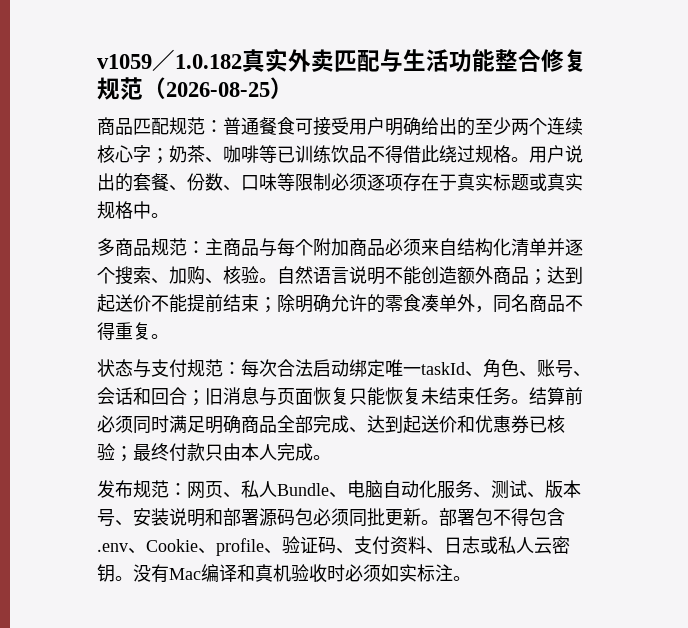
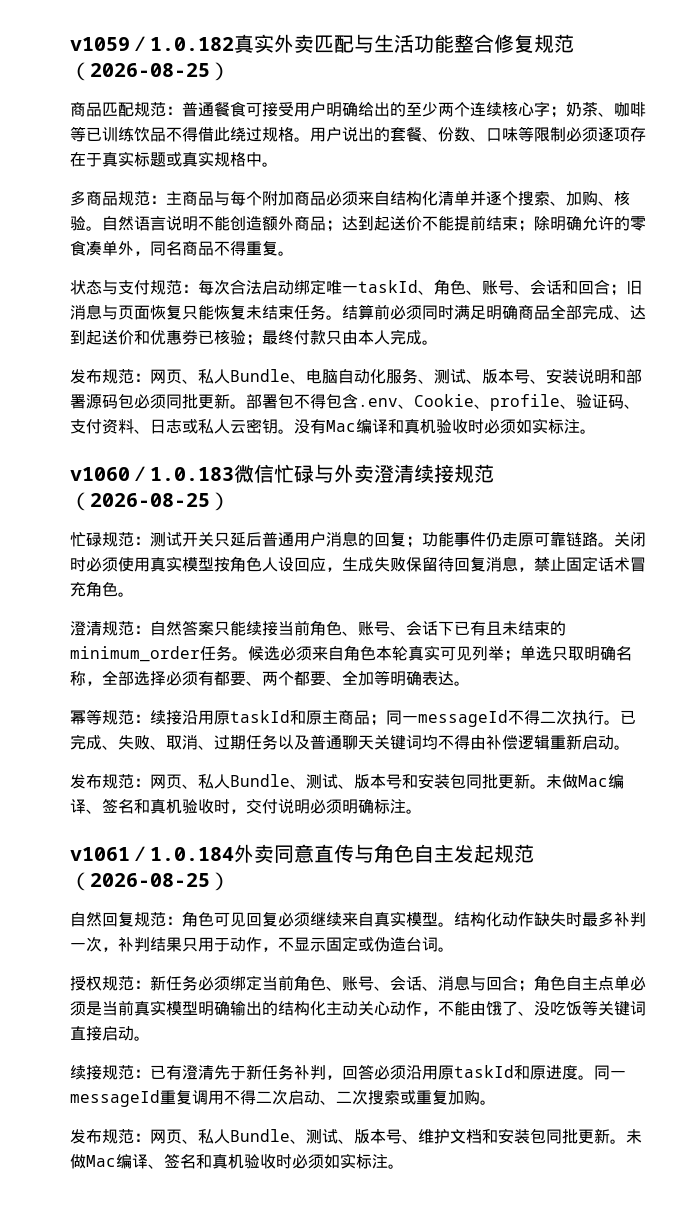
+ v1060／1.0.183微信忙碌与外卖澄清续接规范（2026-08-25）
+ 忙碌规范：测试开关只延后普通用户消息的回复；功能事件仍走原可靠链路。关闭时必须使用真实模型按角色人设回应，生成失败保留待回复消息，禁止固定话术冒充角色。
+ 澄清规范：自然答案只能续接当前角色、账号、会话下已有且未结束的minimum_order任务。候选必须来自角色本轮真实可见列举；单选只取明确名称，全部选择必须有都要、两个都要、全加等明确表达。
+ 幂等规范：续接沿用原taskId和原主商品；同一messageId不得二次执行。已完成、失败、取消、过期任务以及普通聊天关键词均不得由补偿逻辑重新启动。
+ 发布规范：网页、私人Bundle、测试、版本号和安装包同批更新。未做Mac编译、签名和真机验收时，交付说明必须明确标注。
+ v1061／1.0.184外卖同意直传与角色自主发起规范（2026-08-25）
+ 自然回复规范：角色可见回复必须继续来自真实模型。结构化动作缺失时最多补判一次，补判结果只用于动作，不显示固定或伪造台词。
+ 授权规范：新任务必须绑定当前角色、账号、会话、消息与回合；角色自主点单必须是当前真实模型明确输出的结构化主动关心动作，不能由饿了、没吃饭等关键词直接启动。
+ 续接规范：已有澄清先于新任务补判，回答必须沿用原taskId和原进度。同一messageId重复调用不得二次启动、二次搜索或重复加购。
+ 发布规范：网页、私人Bundle、测试、版本号、维护文档和安装包同批更新。未做Mac编译、签名和真机验收时必须如实标注。

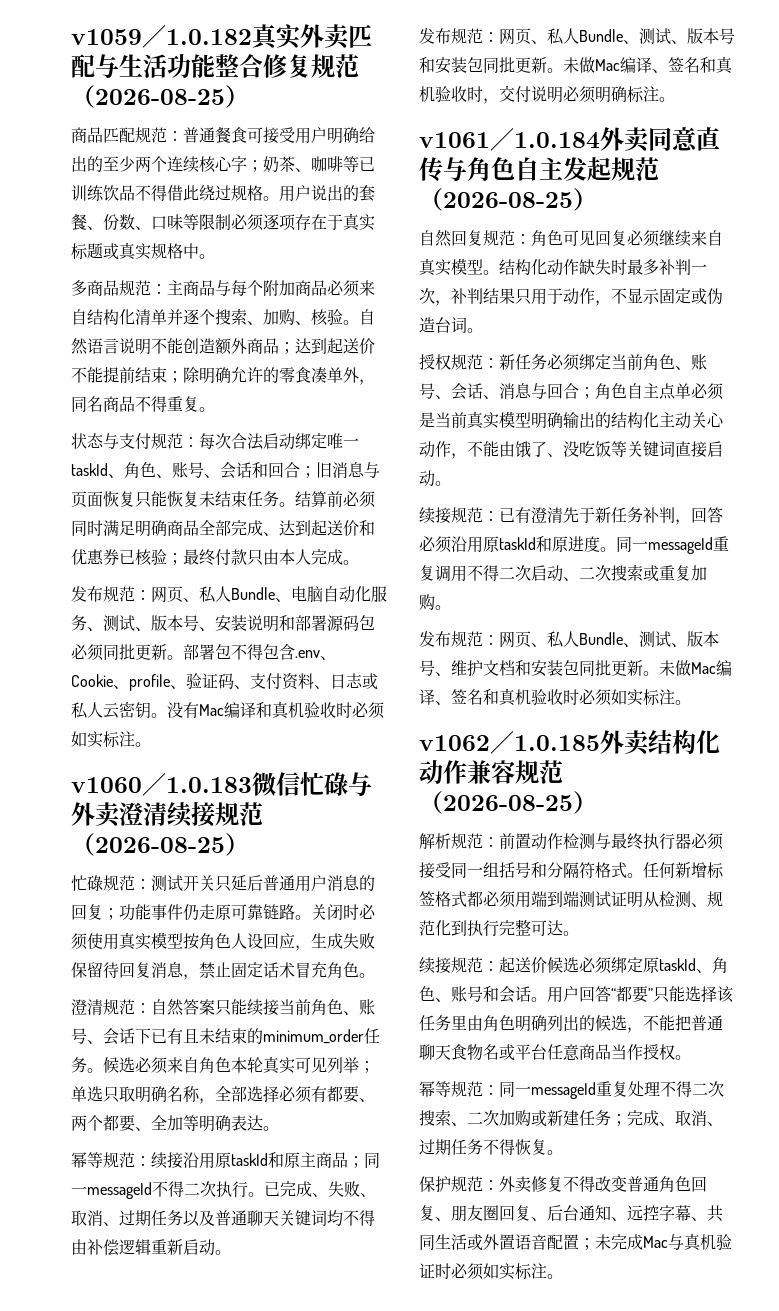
+ v1062／1.0.185外卖结构化动作兼容规范（2026-08-25）
+ 解析规范：前置动作检测与最终执行器必须接受同一组括号和分隔符格式。任何新增标签格式都必须用端到端测试证明从检测、规范化到执行完整可达。
+ 续接规范：起送价候选必须绑定原taskId、角色、账号和会话。用户回答“都要”只能选择该任务里由角色明确列出的候选，不能把普通聊天食物名或平台任意商品当作授权。
+ 幂等规范：同一messageId重复处理不得二次搜索、二次加购或新建任务；完成、取消、过期任务不得恢复。
+ 保护规范：外卖修复不得改变普通角色回复、朋友圈回复、后台通知、远控字幕、共同生活或外置语音配置；未完成Mac与真机验证时必须如实标注。

